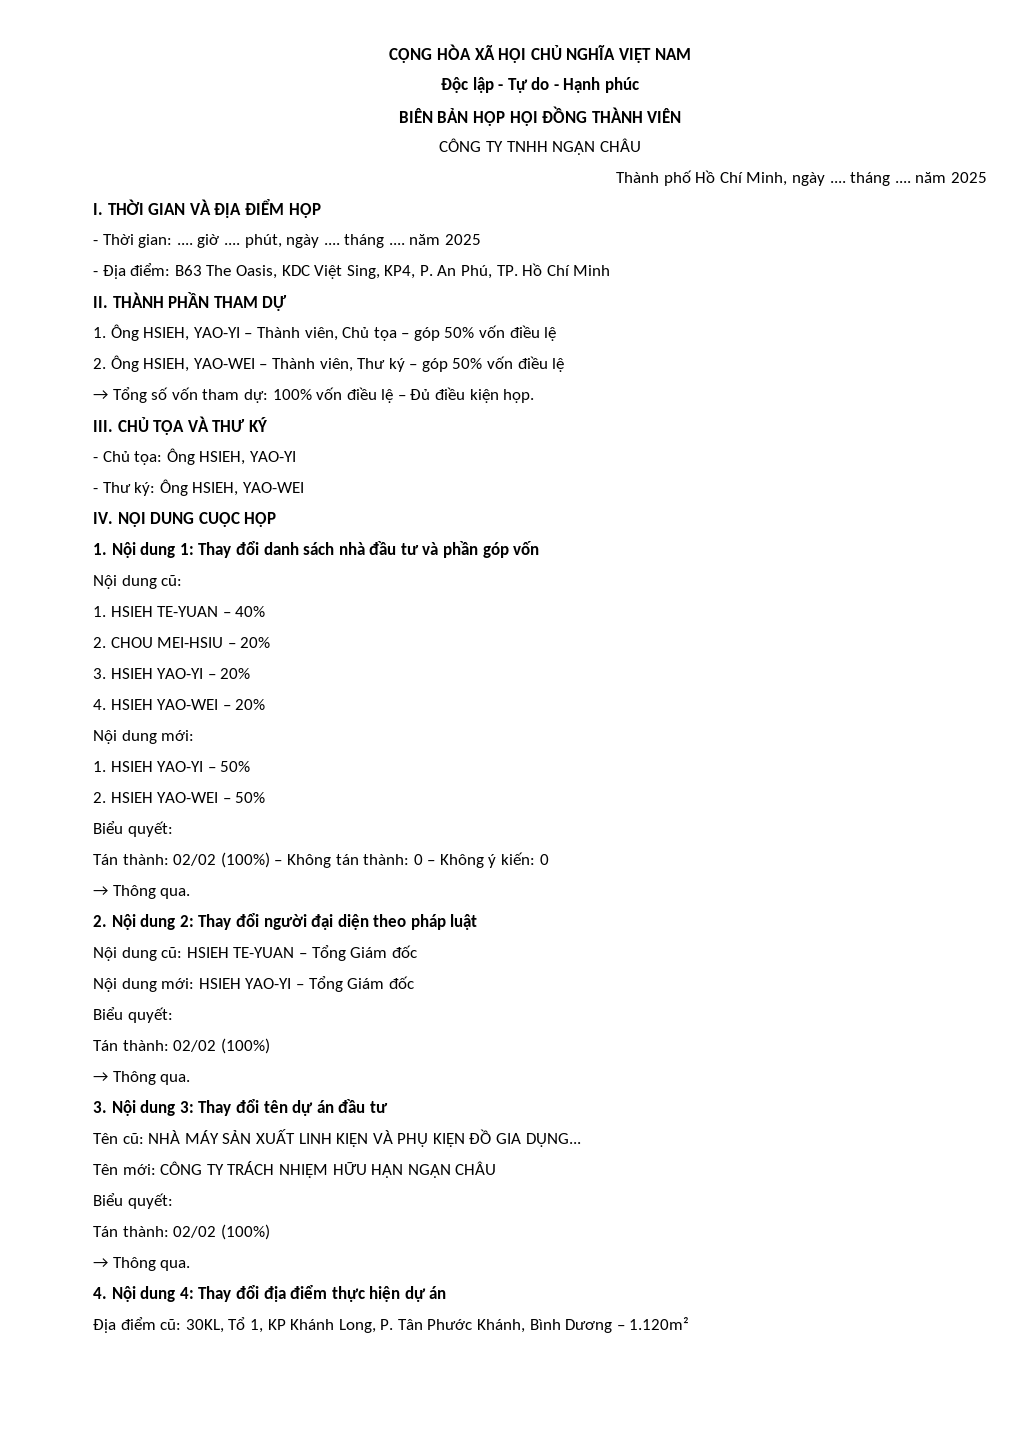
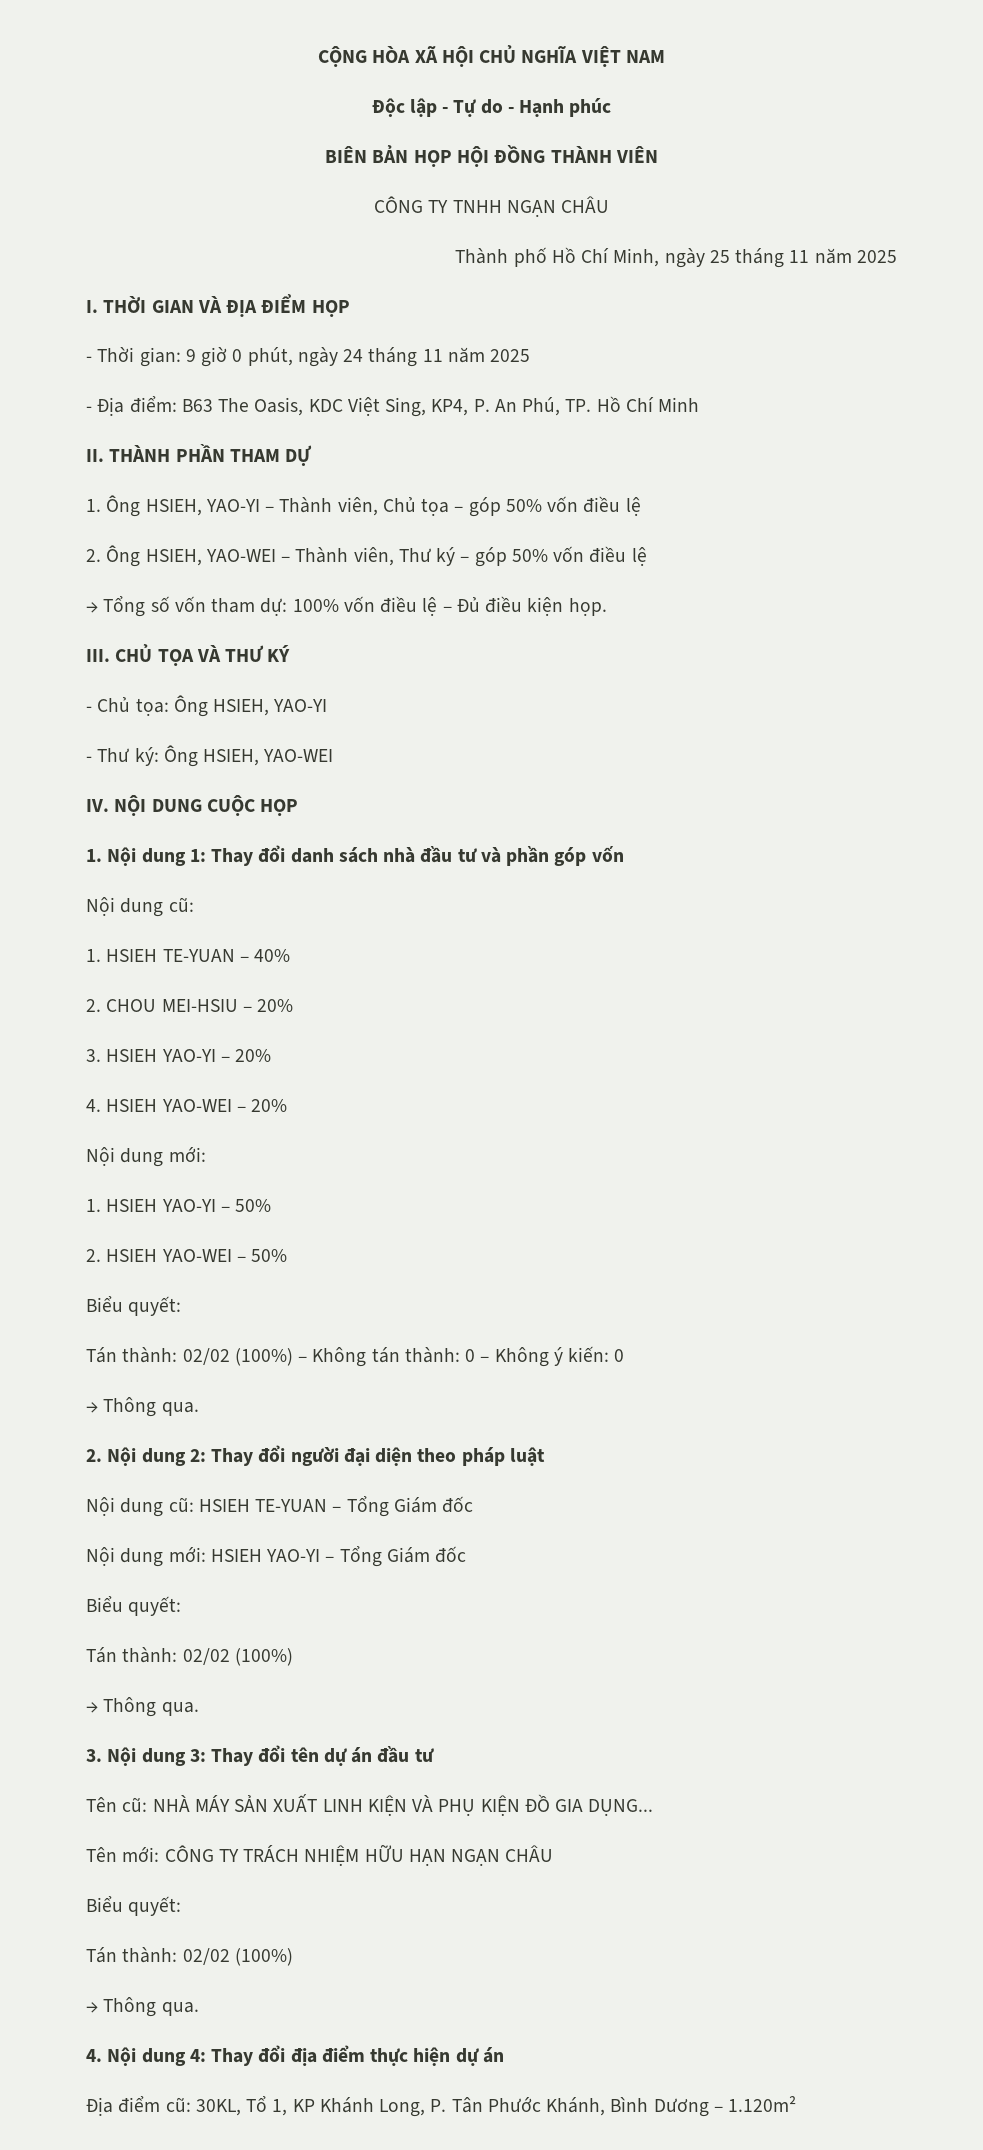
- Thành phố Hồ Chí Minh, ngày .... tháng .... năm 2025
+ Thành phố Hồ Chí Minh, ngày 25 tháng 11 năm 2025
- - Thời gian: .... giờ .... phút, ngày .... tháng .... năm 2025
+ - Thời gian: 9 giờ 0 phút, ngày 24 tháng 11 năm 2025

